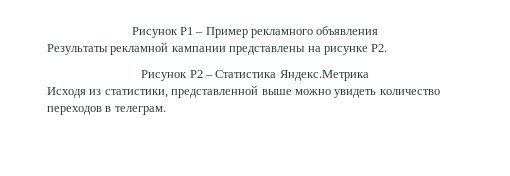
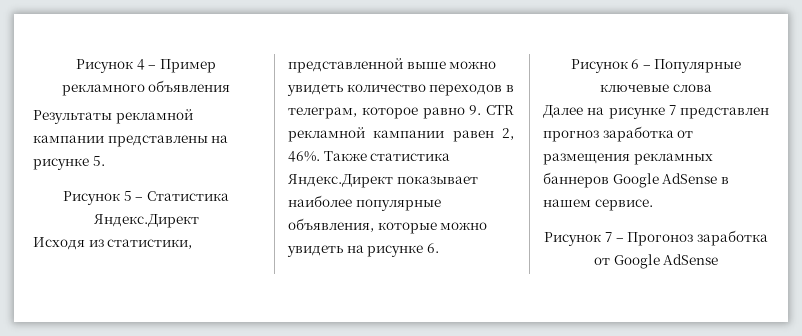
- Рисунок Р1 – Пример рекламного объявления
+ Рисунок 4 – Пример рекламного объявления
- Результаты рекламной кампании представлены на рисунке Р2.
- Рисунок Р2 – Статистика Яндекс.Метрика
+ Результаты рекламной кампании представлены на рисунке 5.
+ Рисунок 5 – Статистика Яндекс.Директ
- Исходя из статистики, представленной выше можно увидеть количество переходов в телеграм.
+ Исходя из статистики, представленной выше можно увидеть количество переходов в телеграм, которое равно 9. CTR рекламной кампании равен 2, 46%. Также статистика Яндекс.Директ показывает наиболее популярные объявления, которые можно увидеть на рисунке 6.
+ Рисунок 6 – Популярные ключевые слова
+ Далее на рисунке 7 представлен прогноз заработка от размещения рекламных баннеров Google AdSense в нашем сервисе.
+ Рисунок 7 – Прогоноз заработка от Google AdSense

